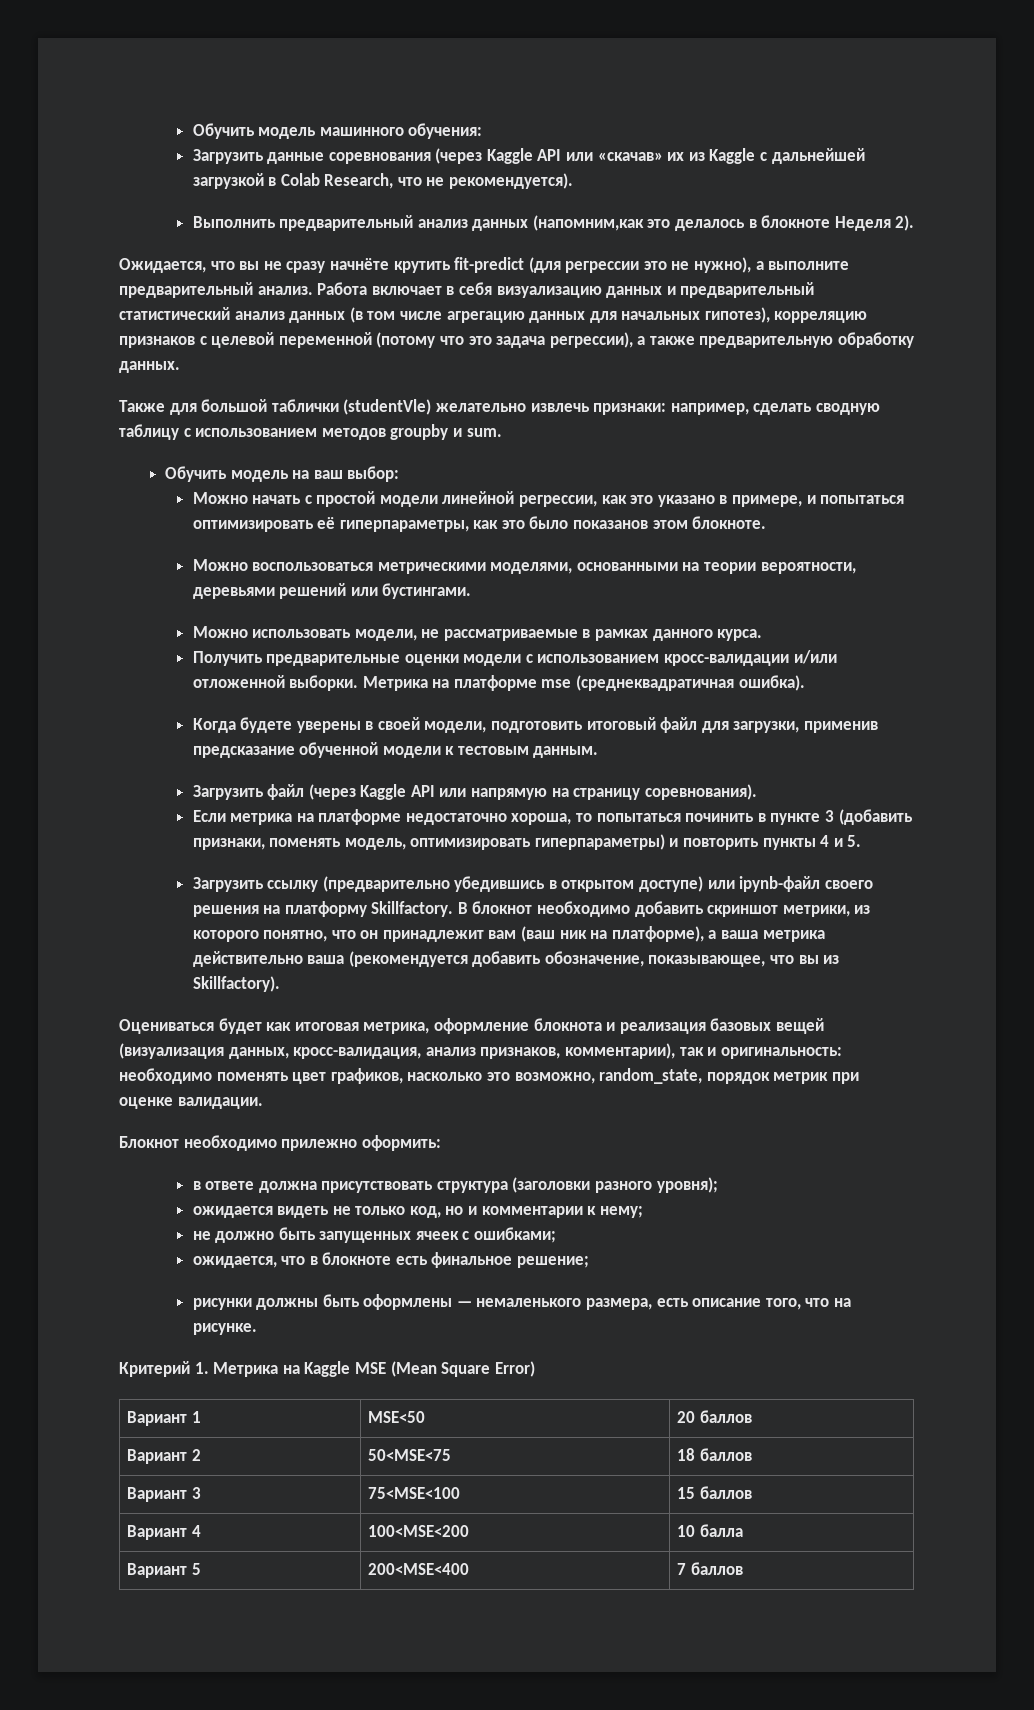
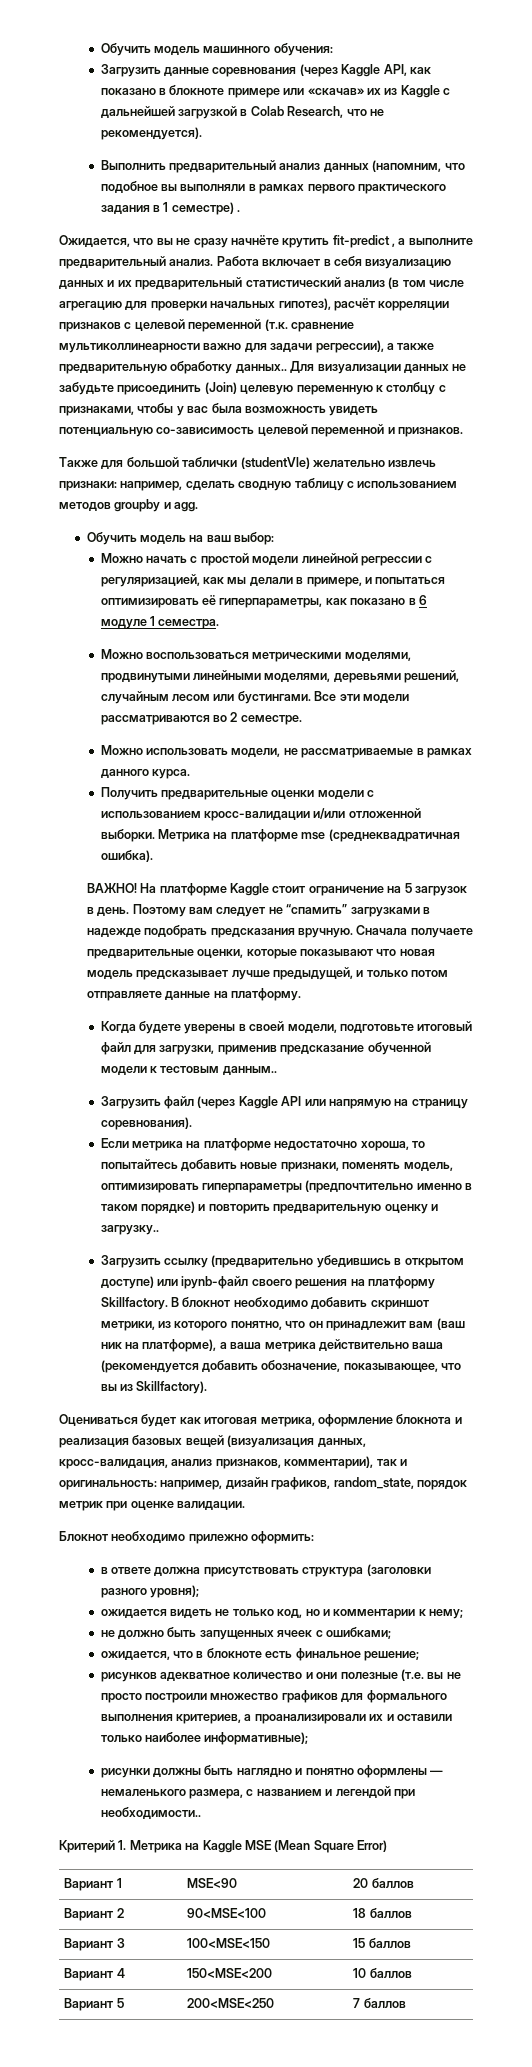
- Загрузить данные соревнования (через Kaggle API или «скачав» их из Kaggle с дальнейшей загрузкой в Colab Research, что не рекомендуется).
+ Загрузить данные соревнования (через Kaggle API, как показано в блокноте примере или «скачав» их из Kaggle с дальнейшей загрузкой в Colab Research, что не рекомендуется).
- Выполнить предварительный анализ данных (напомним,как это делалось в блокноте Неделя 2).
+ Выполнить предварительный анализ данных (напомним, что подобное вы выполняли в рамках первого практического задания в 1 семестре) .
- Ожидается, что вы не сразу начнёте крутить fit-predict (для регрессии это не нужно), а выполните предварительный анализ.
+ Ожидается, что вы не сразу начнёте крутить fit-predict , а выполните предварительный анализ.
- Работа включает в себя визуализацию данных и предварительный статистический анализ данных (в том числе агрегацию данных для начальных гипотез), корреляцию признаков с целевой переменной (потому что это задача регрессии), а также предварительную обработку данных.
+ Работа включает в себя визуализацию данных и их предварительный статистический анализ (в том числе агрегацию для проверки начальных гипотез), расчёт корреляции признаков с целевой переменной (т.к. сравнение мультиколлинеарности важно для задачи регрессии), а также предварительную обработку данных.. Для визуализации данных не забудьте присоединить (Join) целевую переменную к столбцу с признаками, чтобы у вас была возможность увидеть потенциальную со-зависимость целевой переменной и признаков.
- Также для большой таблички (studentVle) желательно извлечь признаки: например, сделать сводную таблицу с использованием методов groupby и sum.
+ Также для большой таблички (studentVle) желательно извлечь признаки: например, сделать сводную таблицу с использованием методов groupby и agg.
- Можно начать с простой модели линейной регрессии, как это указано в примере, и попытаться оптимизировать её гиперпараметры, как это было показанов этом блокноте.
- Можно воспользоваться метрическими моделями, основанными на теории вероятности, деревьями решений или бустингами.
+ Можно начать с простой модели линейной регрессии с регуляризацией, как мы делали в примере, и попытаться оптимизировать её гиперпараметры, как показано в 6 модуле 1 семестра.
+ Можно воспользоваться метрическими моделями, продвинутыми линейными моделями, деревьями решений, случайным лесом или бустингами. Все эти модели рассматриваются во 2 семестре.
+ ВАЖНО! На платформе Kaggle стоит ограничение на 5 загрузок в день. Поэтому вам следует не “спамить” загрузками в надежде подобрать предсказания вручную. Сначала получаете предварительные оценки, которые показывают что новая модель предсказывает лучше предыдущей, и только потом отправляете данные на платформу.
- Когда будете уверены в своей модели, подготовить итоговый файл для загрузки, применив предсказание обученной модели к тестовым данным.
+ Когда будете уверены в своей модели, подготовьте итоговый файл для загрузки, применив предсказание обученной модели к тестовым данным..
- Если метрика на платформе недостаточно хороша, то попытаться починить в пункте 3 (добавить признаки, поменять модель, оптимизировать гиперпараметры) и повторить пункты 4 и 5.
+ Если метрика на платформе недостаточно хороша, то попытайтесь добавить новые признаки, поменять модель, оптимизировать гиперпараметры (предпочтительно именно в таком порядке) и повторить предварительную оценку и загрузку..
- Оцениваться будет как итоговая метрика, оформление блокнота и реализация базовых вещей (визуализация данных, кросс-валидация, анализ признаков, комментарии), так и оригинальность: необходимо поменять цвет графиков, насколько это возможно, random_state, порядок метрик при оценке валидации.
+ Оцениваться будет как итоговая метрика, оформление блокнота и реализация базовых вещей (визуализация данных, кросс-валидация, анализ признаков, комментарии), так и оригинальность: например, дизайн графиков, random_state, порядок метрик при оценке валидации.
+ рисунков адекватное количество и они полезные (т.е. вы не просто построили множество графиков для формального выполнения критериев, а проанализировали их и оставили только наиболее информативные);
- рисунки должны быть оформлены — немаленького размера, есть описание того, что на рисунке.
+ рисунки должны быть наглядно и понятно оформлены — немаленького размера, с названием и легендой при необходимости..
- Вариант 1 | MSE<50 | 20 баллов
+ Вариант 1 | MSE<90 | 20 баллов
- Вариант 2 | 50<MSE<75 | 18 баллов
+ Вариант 2 | 90<MSE<100 | 18 баллов
- Вариант 3 | 75<MSE<100 | 15 баллов
+ Вариант 3 | 100<MSE<150 | 15 баллов
- Вариант 4 | 100<MSE<200 | 10 балла
+ Вариант 4 | 150<MSE<200 | 10 баллов
- Вариант 5 | 200<MSE<400 | 7 баллов
+ Вариант 5 | 200<MSE<250 | 7 баллов

